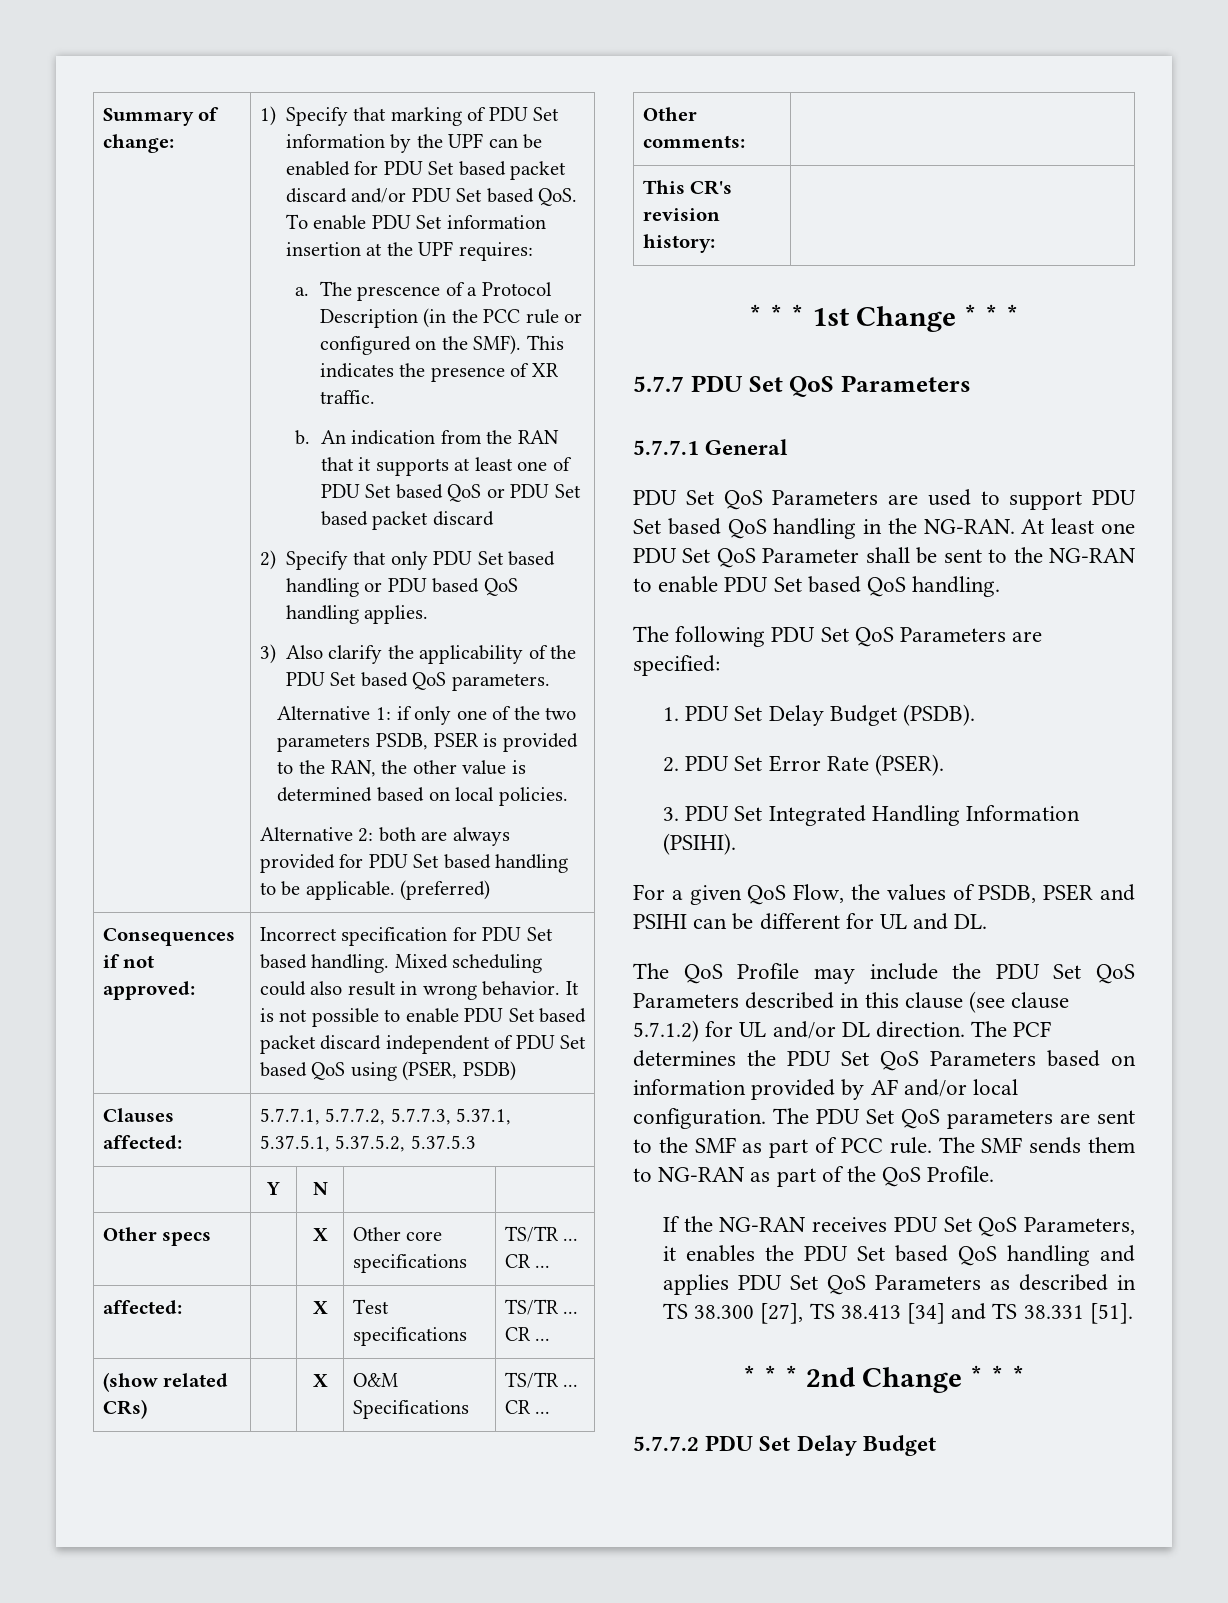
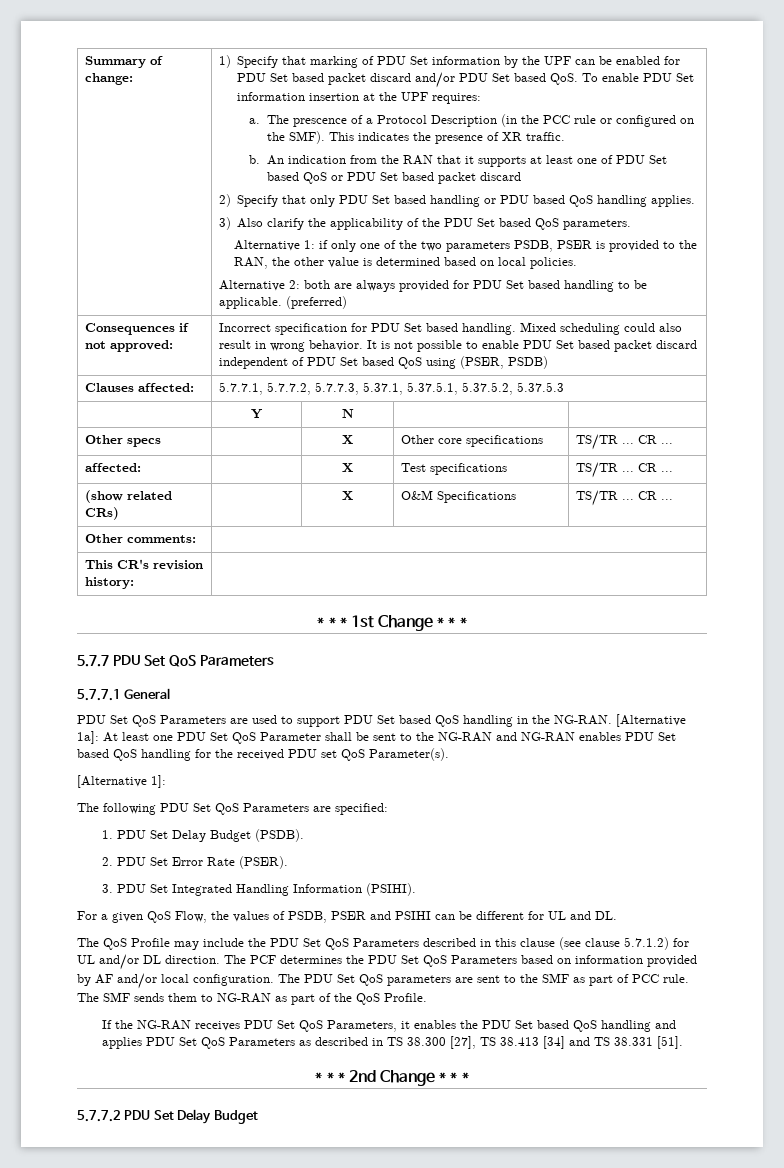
- At least one PDU Set QoS Parameter shall be sent to the NG-RAN to enable PDU Set based QoS handling.
+ [Alternative 1a]: At least one PDU Set QoS Parameter shall be sent to the NG-RAN and NG-RAN enables PDU Set based QoS handling for the received PDU set QoS Parameter(s).
+ [Alternative 1]:

